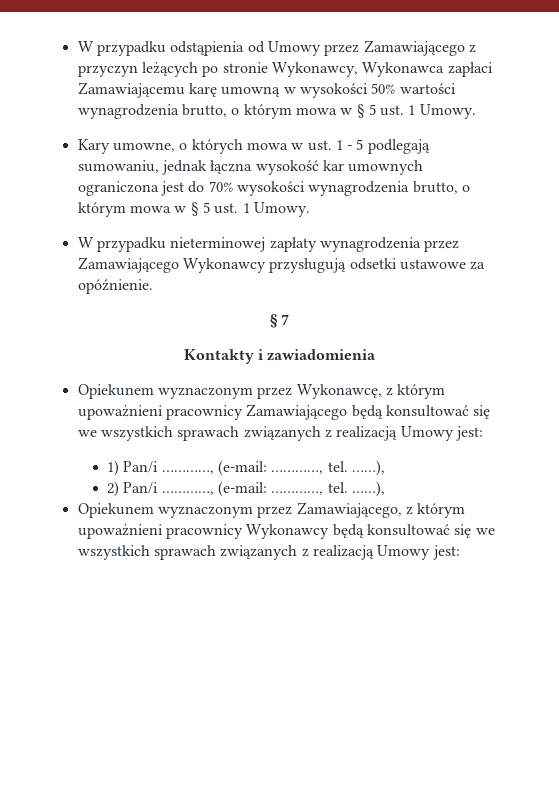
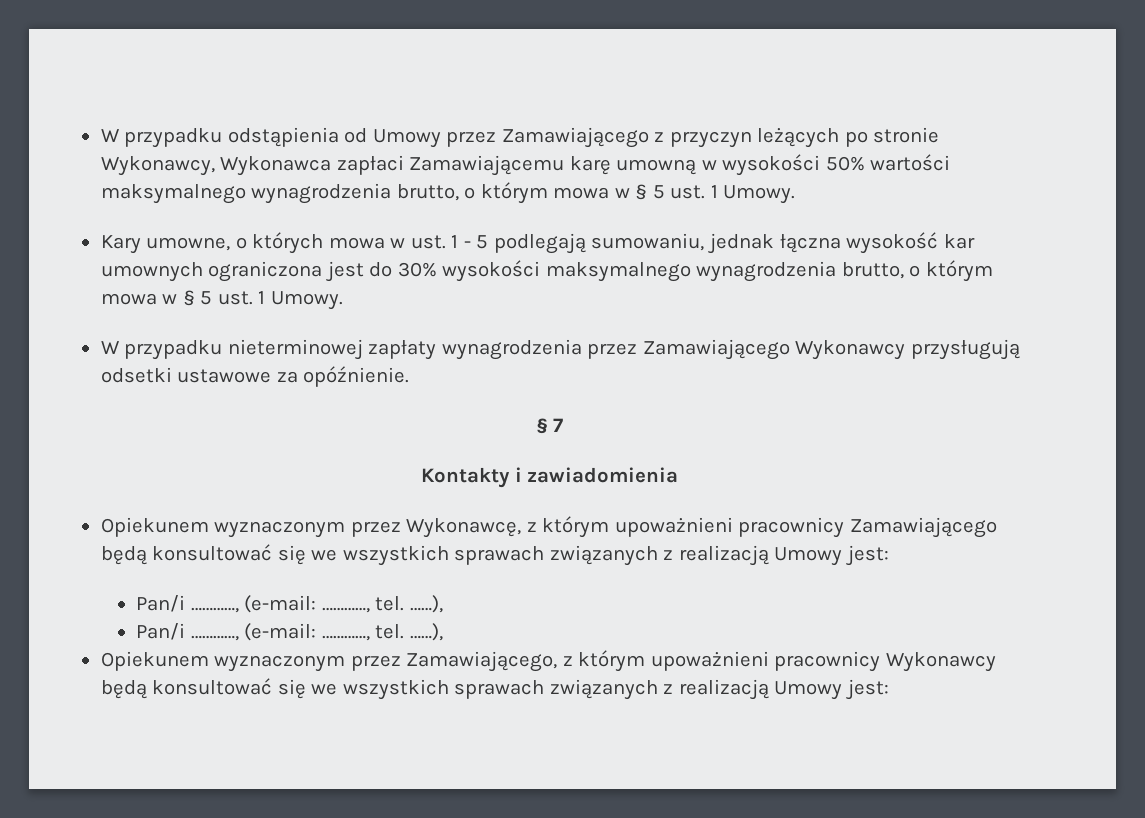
- W przypadku odstąpienia od Umowy przez Zamawiającego z przyczyn leżących po stronie Wykonawcy, Wykonawca zapłaci Zamawiającemu karę umowną w wysokości 50% wartości wynagrodzenia brutto, o którym mowa w § 5 ust. 1 Umowy.
+ W przypadku odstąpienia od Umowy przez Zamawiającego z przyczyn leżących po stronie Wykonawcy, Wykonawca zapłaci Zamawiającemu karę umowną w wysokości 50% wartości maksymalnego wynagrodzenia brutto, o którym mowa w § 5 ust. 1 Umowy.
- Kary umowne, o których mowa w ust. 1 - 5 podlegają sumowaniu, jednak łączna wysokość kar umownych ograniczona jest do 70% wysokości wynagrodzenia brutto, o którym mowa w § 5 ust. 1 Umowy.
+ Kary umowne, o których mowa w ust. 1 - 5 podlegają sumowaniu, jednak łączna wysokość kar umownych ograniczona jest do 30% wysokości maksymalnego wynagrodzenia brutto, o którym mowa w § 5 ust. 1 Umowy.
  Opiekunem wyznaczonym przez Wykonawcę, z którym upoważnieni pracownicy Zamawiającego będą konsultować się we wszystkich sprawach związanych z realizacją Umowy jest:
- 1) Pan/i …………, (e-mail: …………, tel. ……),
- 2) Pan/i …………, (e-mail: …………, tel.
+ Pan/i …………, (e-mail: …………, tel. ……),
+ Pan/i …………, (e-mail: …………, tel.

